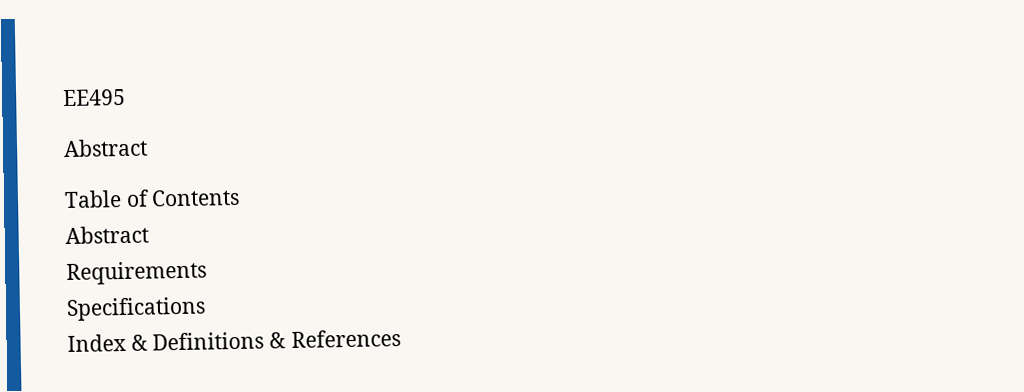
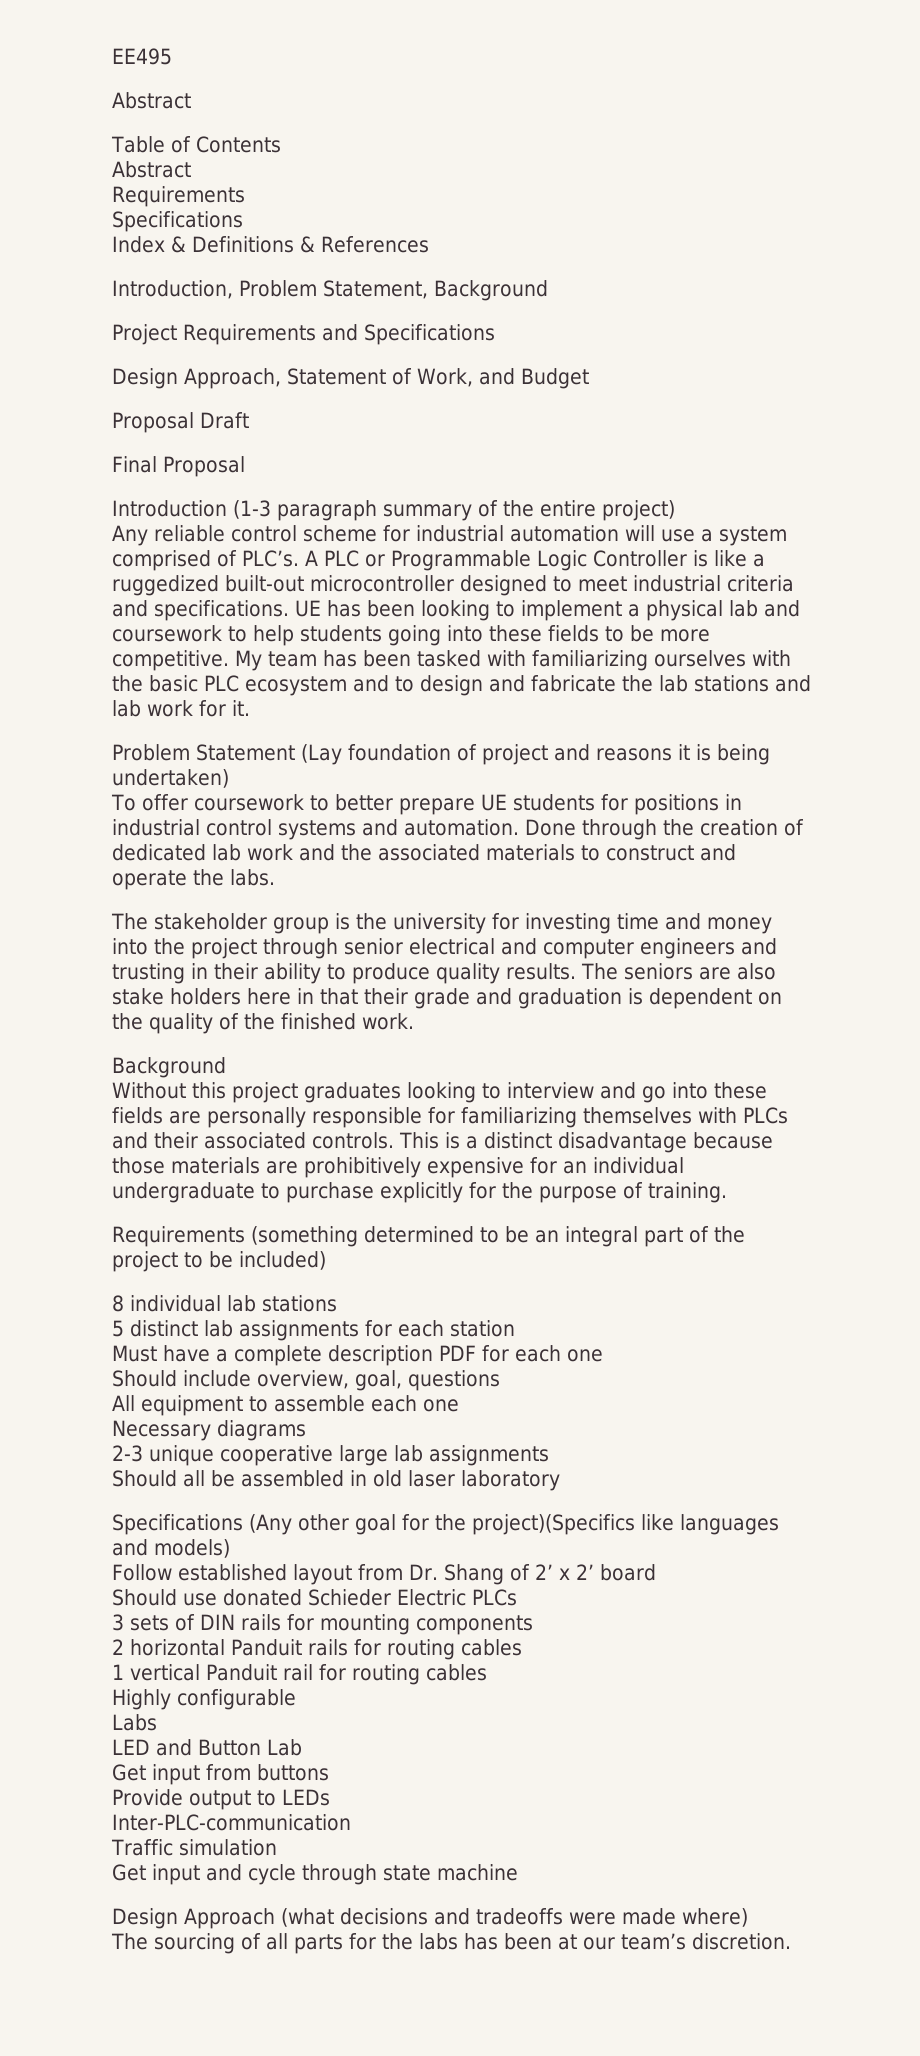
+ Introduction, Problem Statement, Background
+ Project Requirements and Specifications
+ Design Approach, Statement of Work, and Budget
+ Proposal Draft
+ Final Proposal
+ Introduction (1-3 paragraph summary of the entire project)
+ Any reliable control scheme for industrial automation will use a system comprised of PLC’s. A PLC or Programmable Logic Controller is like a ruggedized built-out microcontroller designed to meet industrial criteria and specifications. UE has been looking to implement a physical lab and coursework to help students going into these fields to be more competitive. My team has been tasked with familiarizing ourselves with the basic PLC ecosystem and to design and fabricate the lab stations and lab work for it.
+ Problem Statement (Lay foundation of project and reasons it is being undertaken)
+ To offer coursework to better prepare UE students for positions in industrial control systems and automation. Done through the creation of dedicated lab work and the associated materials to construct and operate the labs.
+ The stakeholder group is the university for investing time and money into the project through senior electrical and computer engineers and trusting in their ability to produce quality results. The seniors are also stake holders here in that their grade and graduation is dependent on the quality of the finished work.
+ Background
+ Without this project graduates looking to interview and go into these fields are personally responsible for familiarizing themselves with PLCs and their associated controls. This is a distinct disadvantage because those materials are prohibitively expensive for an individual undergraduate to purchase explicitly for the purpose of training.
+ Requirements (something determined to be an integral part of the project to be included)
+ 8 individual lab stations
+ 5 distinct lab assignments for each station
+ Must have a complete description PDF for each one
+ Should include overview, goal, questions
+ All equipment to assemble each one
+ Necessary diagrams
+ 2-3 unique cooperative large lab assignments
+ Should all be assembled in old laser laboratory
+ Specifications (Any other goal for the project)(Specifics like languages and models)
+ Follow established layout from Dr. Shang of 2’ x 2’ board
+ Should use donated Schieder Electric PLCs
+ 3 sets of DIN rails for mounting components
+ 2 horizontal Panduit rails for routing cables
+ 1 vertical Panduit rail for routing cables
+ Highly configurable
+ Labs
+ LED and Button Lab
+ Get input from buttons
+ Provide output to LEDs
+ Inter-PLC-communication
+ Traffic simulation
+ Get input and cycle through state machine
+ Design Approach (what decisions and tradeoffs were made where)
+ The sourcing of all parts for the labs has been at our team’s discretion.

